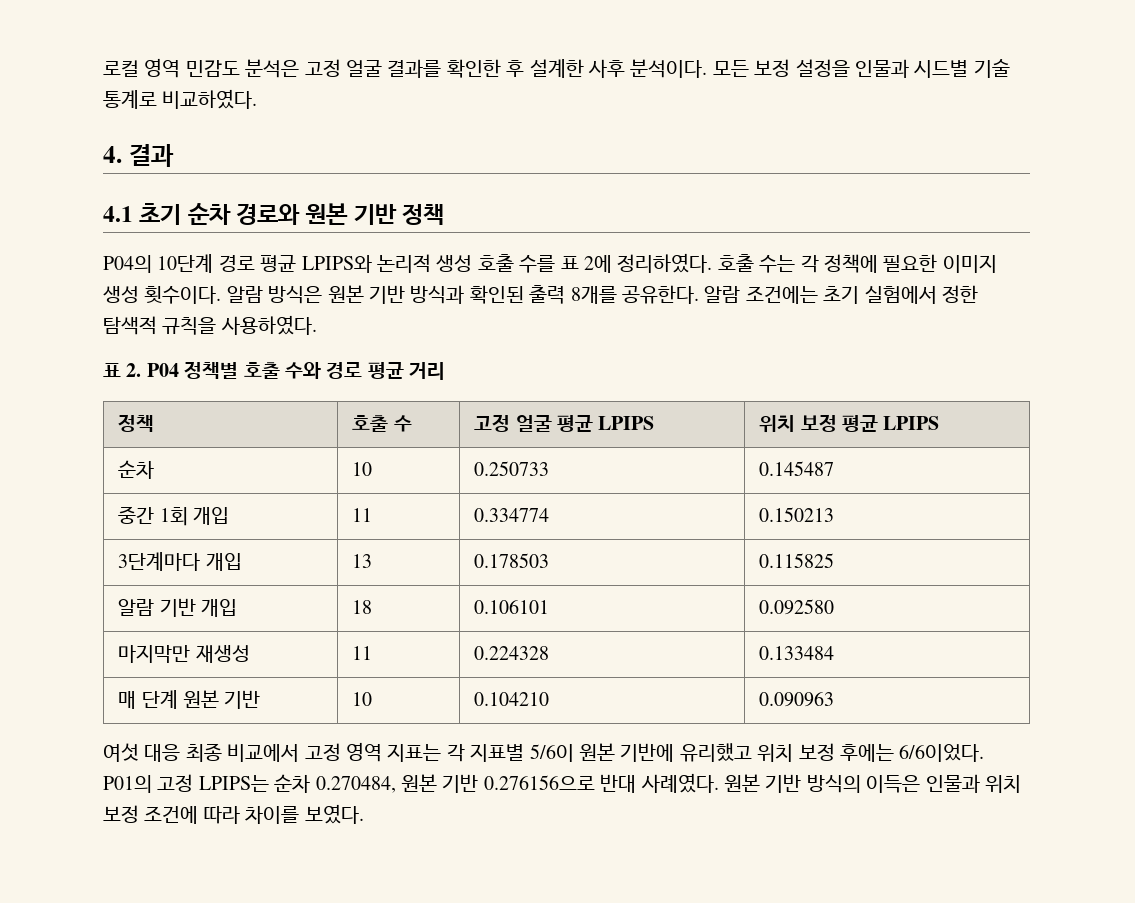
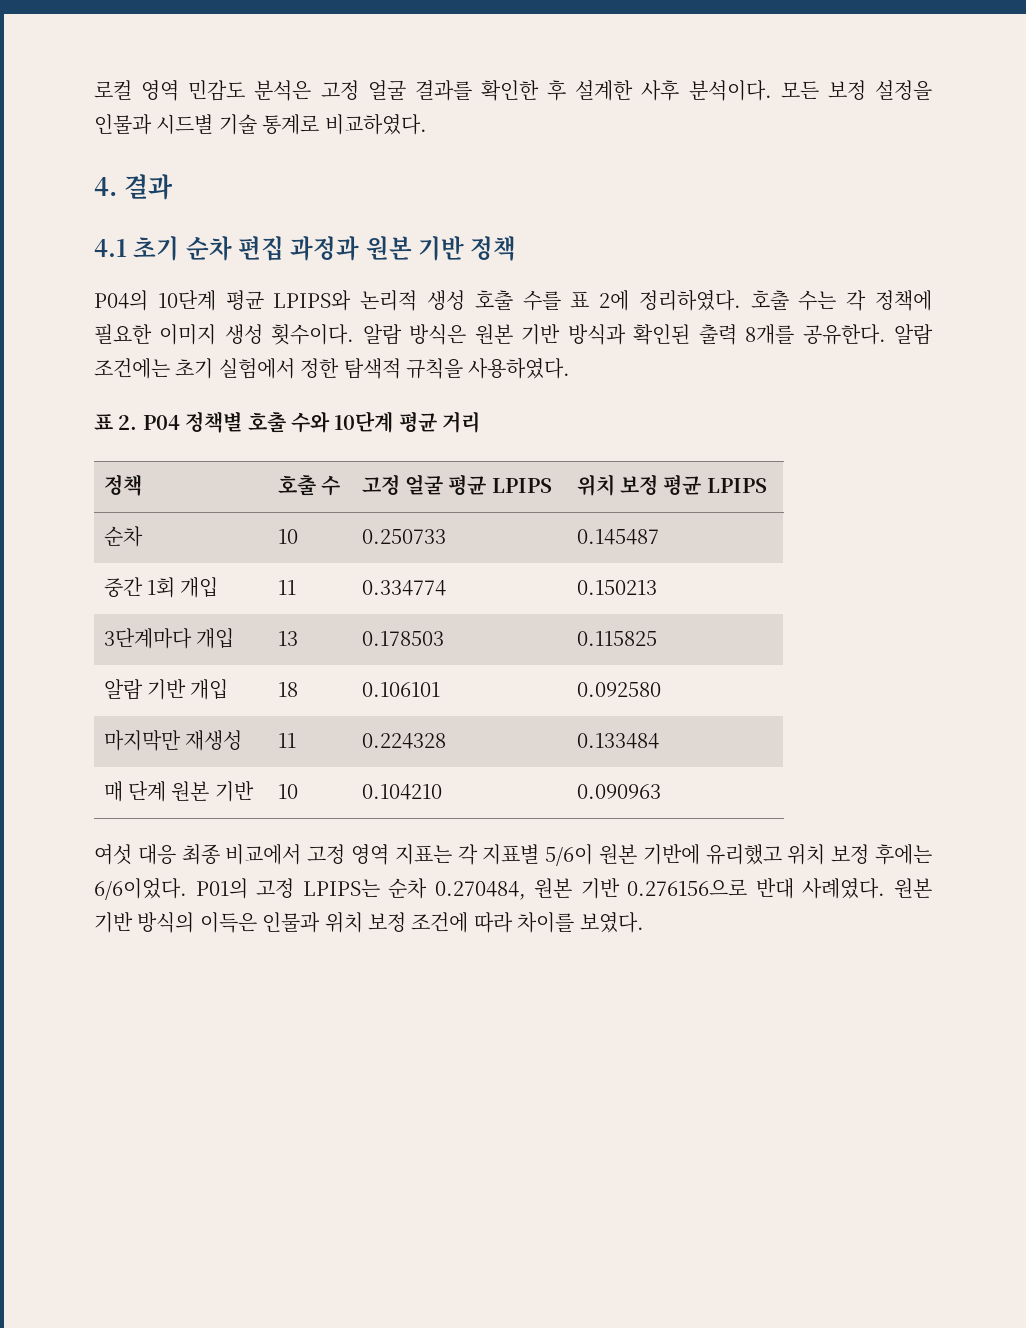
- 4.1 초기 순차 경로와 원본 기반 정책
+ 4.1 초기 순차 편집 과정과 원본 기반 정책
- P04의 10단계 경로 평균 LPIPS와 논리적 생성 호출 수를 표 2에 정리하였다.
+ P04의 10단계 평균 LPIPS와 논리적 생성 호출 수를 표 2에 정리하였다.
- 표 2. P04 정책별 호출 수와 경로 평균 거리
+ 표 2. P04 정책별 호출 수와 10단계 평균 거리

